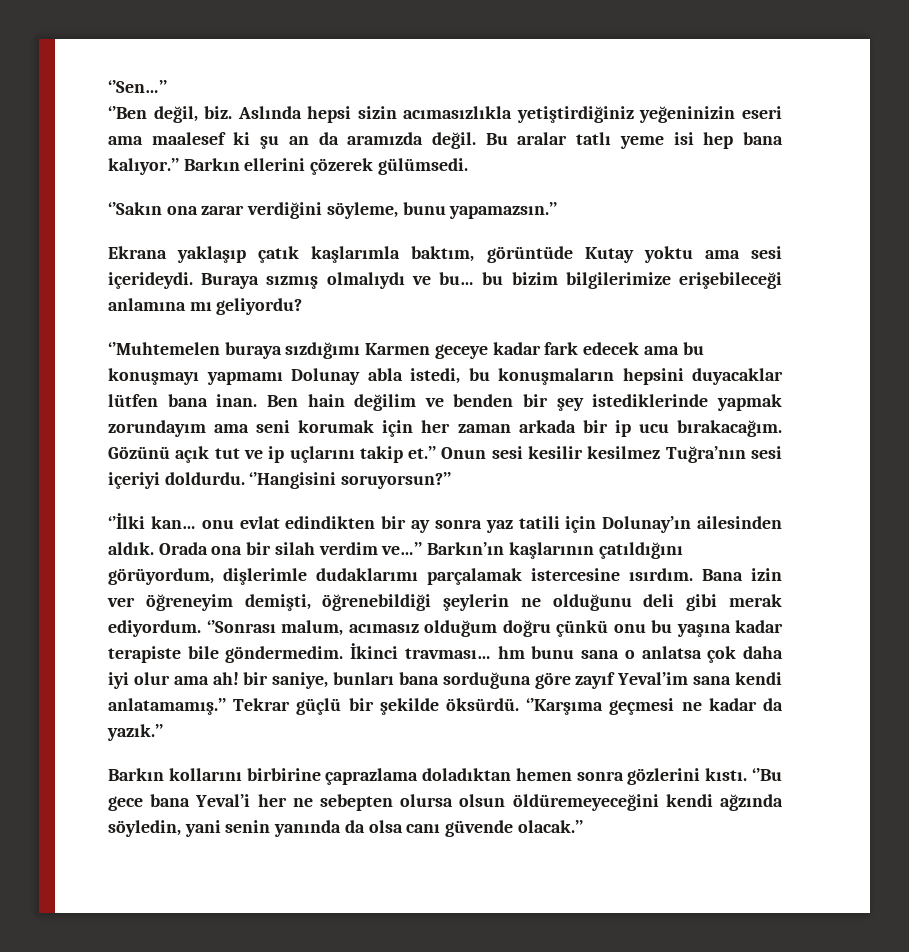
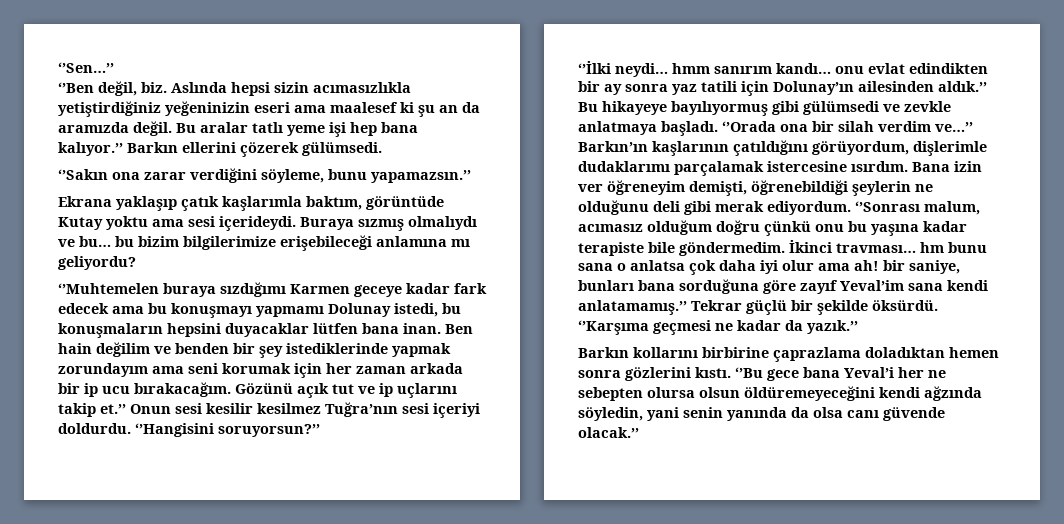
- Bu aralar tatlı yeme isi hep bana kalıyor.’’
+ Bu aralar tatlı yeme işi hep bana kalıyor.’’
- ‘’Muhtemelen buraya sızdığımı Karmen geceye kadar fark edecek ama bu konuşmayı yapmamı Dolunay abla istedi, bu konuşmaların hepsini duyacaklar lütfen bana inan.
+ ‘’Muhtemelen buraya sızdığımı Karmen geceye kadar fark edecek ama bu konuşmayı yapmamı Dolunay istedi, bu konuşmaların hepsini duyacaklar lütfen bana inan.
- ‘’İlki kan… onu evlat edindikten bir ay sonra yaz tatili için Dolunay’ın ailesinden aldık. Orada ona bir silah verdim ve…’’
+ ‘’İlki neydi… hmm sanırım kandı… onu evlat edindikten bir ay sonra yaz tatili için Dolunay’ın ailesinden aldık.’’ Bu hikayeye bayılıyormuş gibi gülümsedi ve zevkle anlatmaya başladı. ‘’Orada ona bir silah verdim ve…’’

